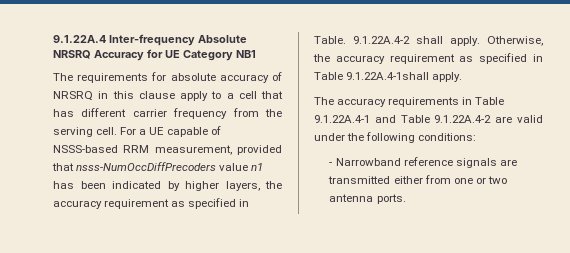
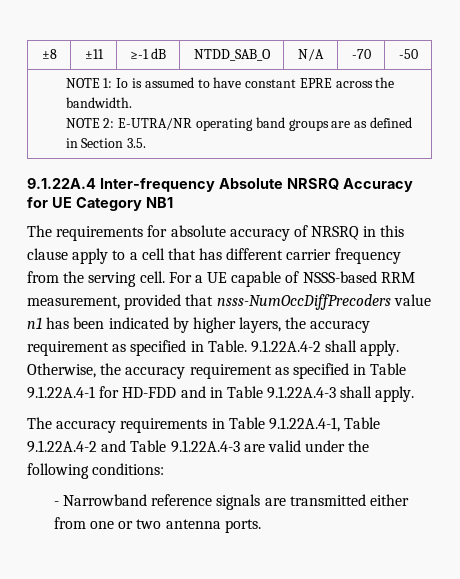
+ ±8 | ±11 | ≥-1 dB | NTDD_SAB_O | N/A | -70 | -50
+ NOTE 1: Io is assumed to have constant EPRE across the bandwidth.
+ NOTE 2: E-UTRA/NR operating band groups are as defined in Section 3.5.
- Otherwise, the accuracy requirement as specified in Table 9.1.22A.4-1shall apply.
+ Otherwise, the accuracy requirement as specified in Table 9.1.22A.4-1 for HD-FDD and in Table 9.1.22A.4-3 shall apply.
- The accuracy requirements in Table 9.1.22A.4-1 and Table 9.1.22A.4-2 are valid under the following conditions:
+ The accuracy requirements in Table 9.1.22A.4-1, Table 9.1.22A.4-2 and Table 9.1.22A.4-3 are valid under the following conditions:

